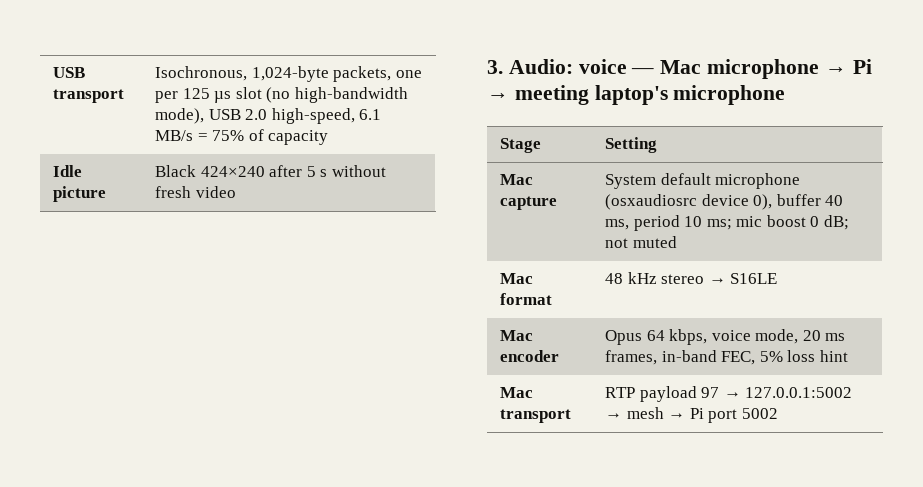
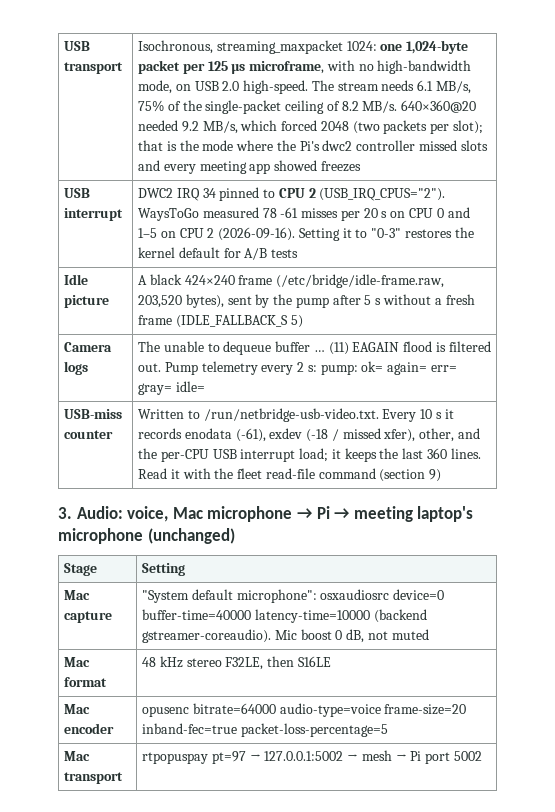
- Isochronous, 1,024-byte packets, one per 125 µs slot (no high-bandwidth mode), USB 2.0 high-speed, 6.1 MB/s = 75% of capacity
- Idle picture | Black 424×240 after 5 s without fresh video
+ Isochronous, streaming_maxpacket 1024: one 1,024-byte packet per 125 µs microframe, with no high-bandwidth mode, on USB 2.0 high-speed. The stream needs 6.1 MB/s, 75% of the single-packet ceiling of 8.2 MB/s. 640×360@20 needed 9.2 MB/s, which forced 2048 (two packets per slot); that is the mode where the Pi's dwc2 controller missed slots and every meeting app showed freezes
+ USB interrupt | DWC2 IRQ 34 pinned to CPU 2 (USB_IRQ_CPUS="2"). WaysToGo measured 78 -61 misses per 20 s on CPU 0 and 1–5 on CPU 2 (2026-09-16). Setting it to "0-3" restores the kernel default for A/B tests
+ Idle picture | A black 424×240 frame (/etc/bridge/idle-frame.raw, 203,520 bytes), sent by the pump after 5 s without a fresh frame (IDLE_FALLBACK_S 5)
+ Camera logs | The unable to dequeue buffer … (11) EAGAIN flood is filtered out. Pump telemetry every 2 s: pump: ok= again= err= gray= idle=
+ USB-miss counter | Written to /run/netbridge-usb-video.txt. Every 10 s it records enodata (-61), exdev (-18 / missed xfer), other, and the per-CPU USB interrupt load; it keeps the last 360 lines. Read it with the fleet read-file command (section 9)
- 3. Audio: voice — Mac microphone → Pi → meeting laptop's microphone
+ 3. Audio: voice, Mac microphone → Pi → meeting laptop's microphone (unchanged)
- Mac capture | System default microphone (osxaudiosrc device 0), buffer 40 ms, period 10 ms; mic boost 0 dB; not muted
+ Mac capture | "System default microphone": osxaudiosrc device=0 buffer-time=40000 latency-time=10000 (backend gstreamer-coreaudio). Mic boost 0 dB, not muted
- Mac format | 48 kHz stereo → S16LE
+ Mac format | 48 kHz stereo F32LE, then S16LE
- Mac encoder | Opus 64 kbps, voice mode, 20 ms frames, in-band FEC, 5% loss hint
+ Mac encoder | opusenc bitrate=64000 audio-type=voice frame-size=20 inband-fec=true packet-loss-percentage=5
- Mac transport | RTP payload 97 → 127.0.0.1:5002 → mesh → Pi port 5002
+ Mac transport | rtpopuspay pt=97 → 127.0.0.1:5002 → mesh → Pi port 5002

